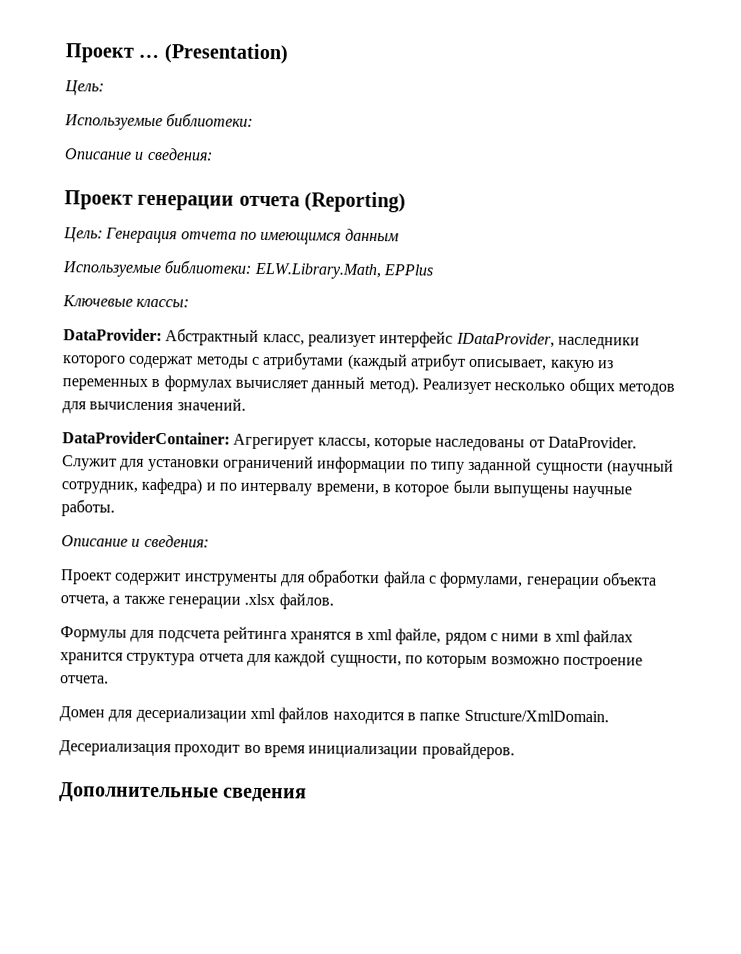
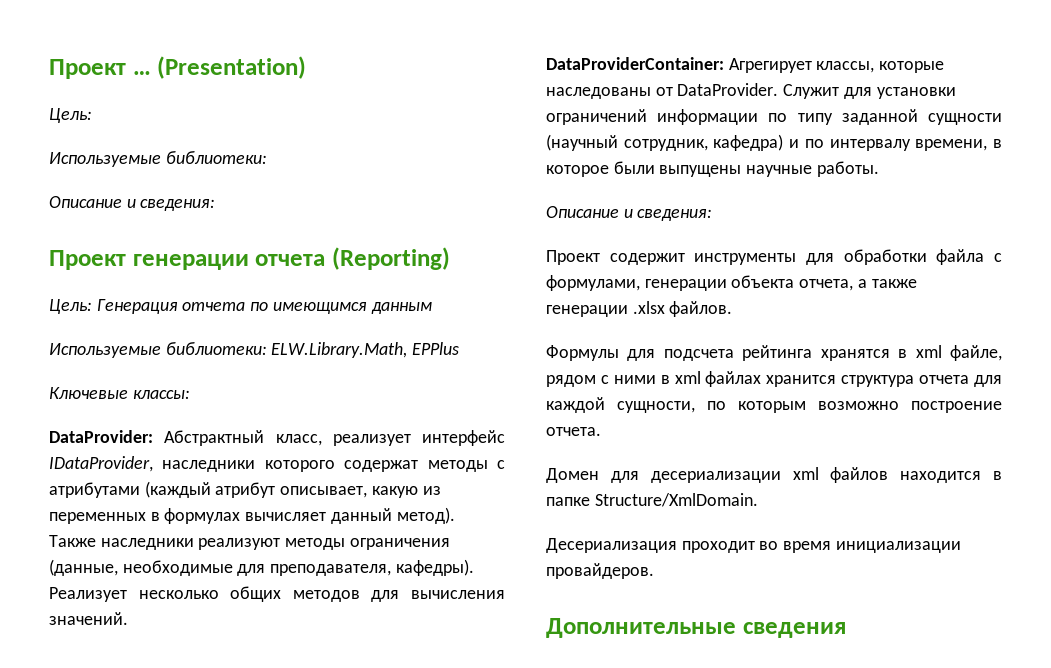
+ Также наследники реализуют методы ограничения (данные, необходимые для преподавателя, кафедры).

